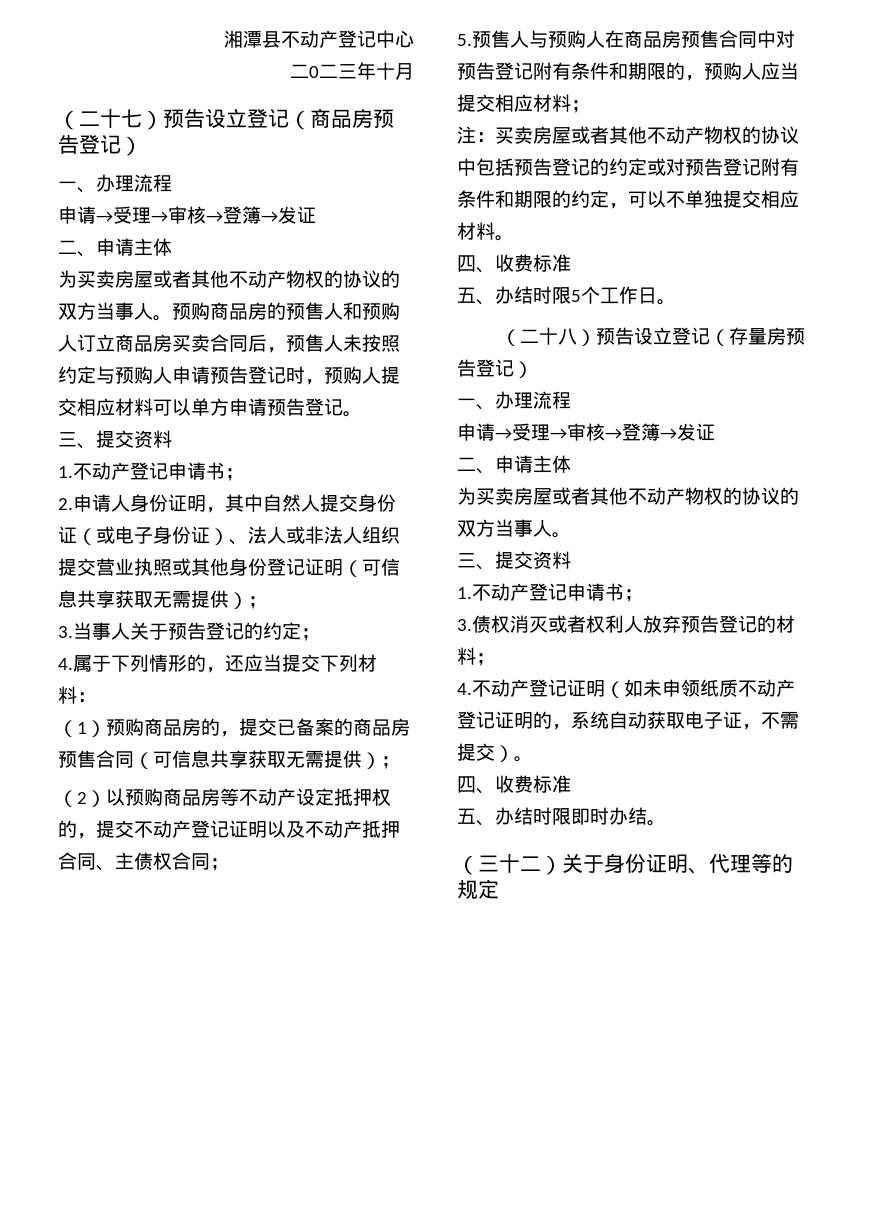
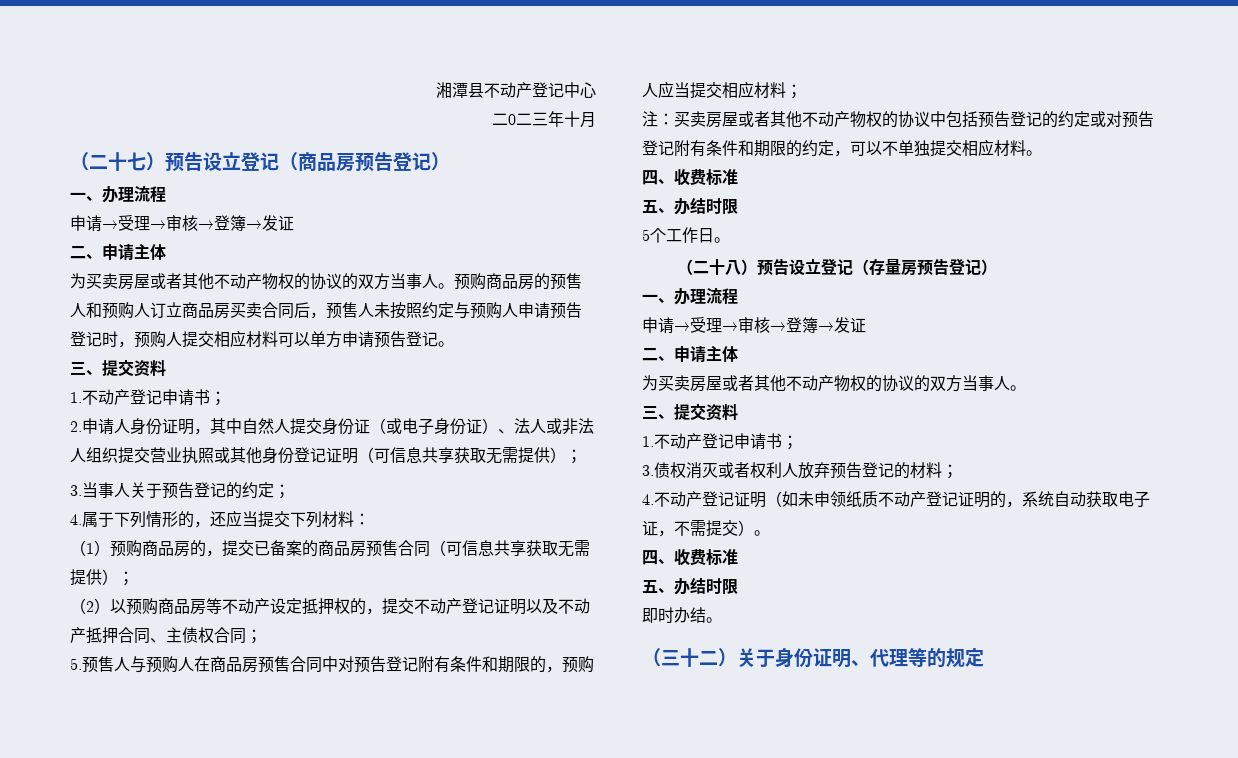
  注：买卖房屋或者其他不动产物权的协议中包括预告登记的约定或对预告登记附有条件和期限的约定，可以不单独提交相应材料。
  四、收费标准
- 五、办结时限5个工作日。
+ 五、办结时限
+ 5个工作日。
  4.不动产登记证明（如未申领纸质不动产登记证明的，系统自动获取电子证，不需提交）。
  四、收费标准
- 五、办结时限即时办结。
+ 五、办结时限
+ 即时办结。

